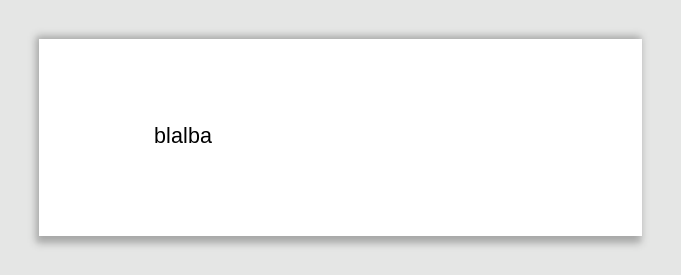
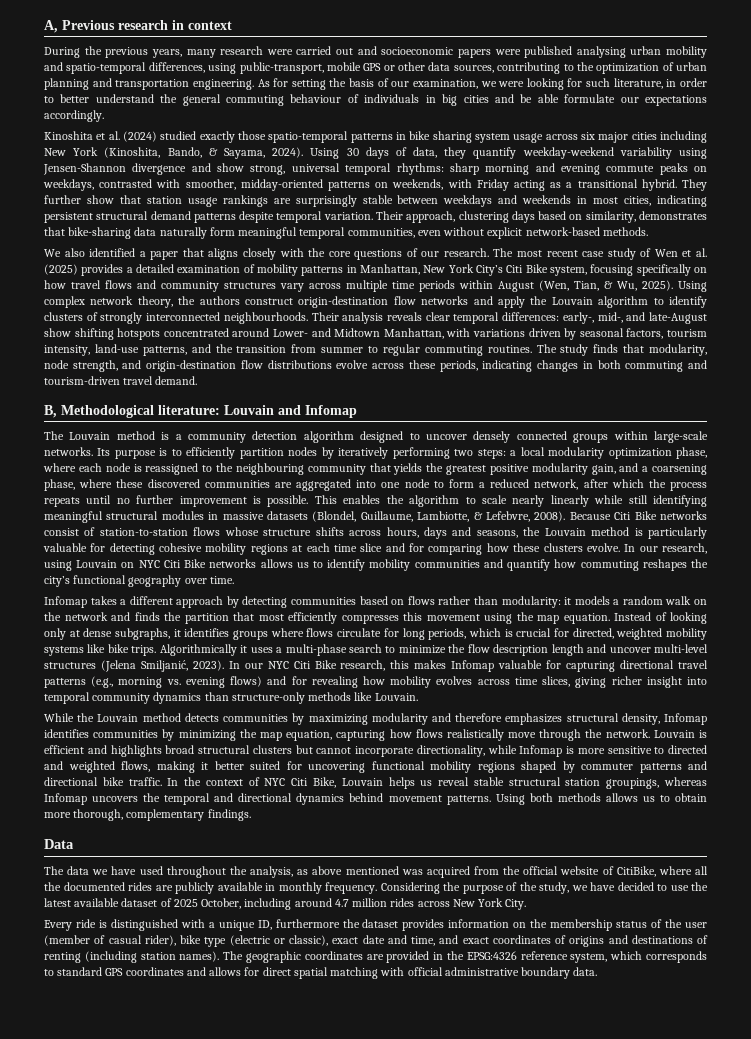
- blalba
+ A, Previous research in context
+ During the previous years, many research were carried out and socioeconomic papers were published analysing urban mobility and spatio-temporal differences, using public-transport, mobile GPS or other data sources, contributing to the optimization of urban planning and transportation engineering. As for setting the basis of our examination, we were looking for such literature, in order to better understand the general commuting behaviour of individuals in big cities and be able formulate our expectations accordingly.
+ Kinoshita et al. (2024) studied exactly those spatio-temporal patterns in bike sharing system usage across six major cities including New York (Kinoshita, Bando, & Sayama, 2024). Using 30 days of data, they quantify weekday-weekend variability using Jensen-Shannon divergence and show strong, universal temporal rhythms: sharp morning and evening commute peaks on weekdays, contrasted with smoother, midday-oriented patterns on weekends, with Friday acting as a transitional hybrid. They further show that station usage rankings are surprisingly stable between weekdays and weekends in most cities, indicating persistent structural demand patterns despite temporal variation. Their approach, clustering days based on similarity, demonstrates that bike-sharing data naturally form meaningful temporal communities, even without explicit network-based methods.
+ We also identified a paper that aligns closely with the core questions of our research. The most recent case study of Wen et al. (2025) provides a detailed examination of mobility patterns in Manhattan, New York City’s Citi Bike system, focusing specifically on how travel flows and community structures vary across multiple time periods within August (Wen, Tian, & Wu, 2025). Using complex network theory, the authors construct origin-destination flow networks and apply the Louvain algorithm to identify clusters of strongly interconnected neighbourhoods. Their analysis reveals clear temporal differences: early-, mid-, and late-August show shifting hotspots concentrated around Lower- and Midtown Manhattan, with variations driven by seasonal factors, tourism intensity, land-use patterns, and the transition from summer to regular commuting routines. The study finds that modularity, node strength, and origin-destination flow distributions evolve across these periods, indicating changes in both commuting and tourism-driven travel demand.
+ B, Methodological literature: Louvain and Infomap
+ The Louvain method is a community detection algorithm designed to uncover densely connected groups within large-scale networks. Its purpose is to efficiently partition nodes by iteratively performing two steps: a local modularity optimization phase, where each node is reassigned to the neighbouring community that yields the greatest positive modularity gain, and a coarsening phase, where these discovered communities are aggregated into one node to form a reduced network, after which the process repeats until no further improvement is possible. This enables the algorithm to scale nearly linearly while still identifying meaningful structural modules in massive datasets (Blondel, Guillaume, Lambiotte, & Lefebvre, 2008). Because Citi Bike networks consist of station-to-station flows whose structure shifts across hours, days and seasons, the Louvain method is particularly valuable for detecting cohesive mobility regions at each time slice and for comparing how these clusters evolve. In our research, using Louvain on NYC Citi Bike networks allows us to identify mobility communities and quantify how commuting reshapes the city’s functional geography over time.
+ Infomap takes a different approach by detecting communities based on flows rather than modularity: it models a random walk on the network and finds the partition that most efficiently compresses this movement using the map equation. Instead of looking only at dense subgraphs, it identifies groups where flows circulate for long periods, which is crucial for directed, weighted mobility systems like bike trips. Algorithmically it uses a multi-phase search to minimize the flow description length and uncover multi-level structures (Jelena Smiljanić, 2023). In our NYC Citi Bike research, this makes Infomap valuable for capturing directional travel patterns (e.g., morning vs. evening flows) and for revealing how mobility evolves across time slices, giving richer insight into temporal community dynamics than structure-only methods like Louvain.
+ While the Louvain method detects communities by maximizing modularity and therefore emphasizes structural density, Infomap identifies communities by minimizing the map equation, capturing how flows realistically move through the network. Louvain is efficient and highlights broad structural clusters but cannot incorporate directionality, while Infomap is more sensitive to directed and weighted flows, making it better suited for uncovering functional mobility regions shaped by commuter patterns and directional bike traffic. In the context of NYC Citi Bike, Louvain helps us reveal stable structural station groupings, whereas Infomap uncovers the temporal and directional dynamics behind movement patterns. Using both methods allows us to obtain more thorough, complementary findings.
+ Data
+ The data we have used throughout the analysis, as above mentioned was acquired from the official website of CitiBike, where all the documented rides are publicly available in monthly frequency. Considering the purpose of the study, we have decided to use the latest available dataset of 2025 October, including around 4.7 million rides across New York City.
+ Every ride is distinguished with a unique ID, furthermore the dataset provides information on the membership status of the user (member of casual rider), bike type (electric or classic), exact date and time, and exact coordinates of origins and destinations of renting (including station names). The geographic coordinates are provided in the EPSG:4326 reference system, which corresponds to standard GPS coordinates and allows for direct spatial matching with official administrative boundary data.

